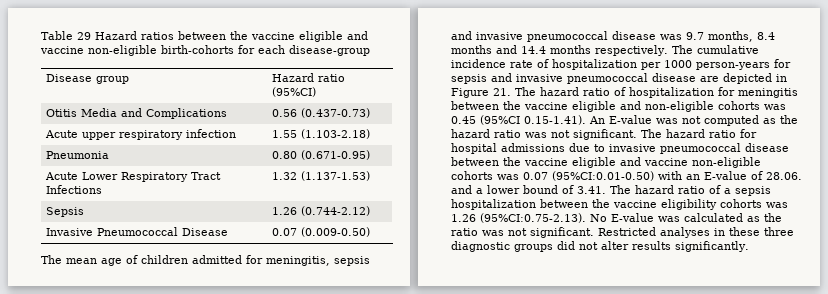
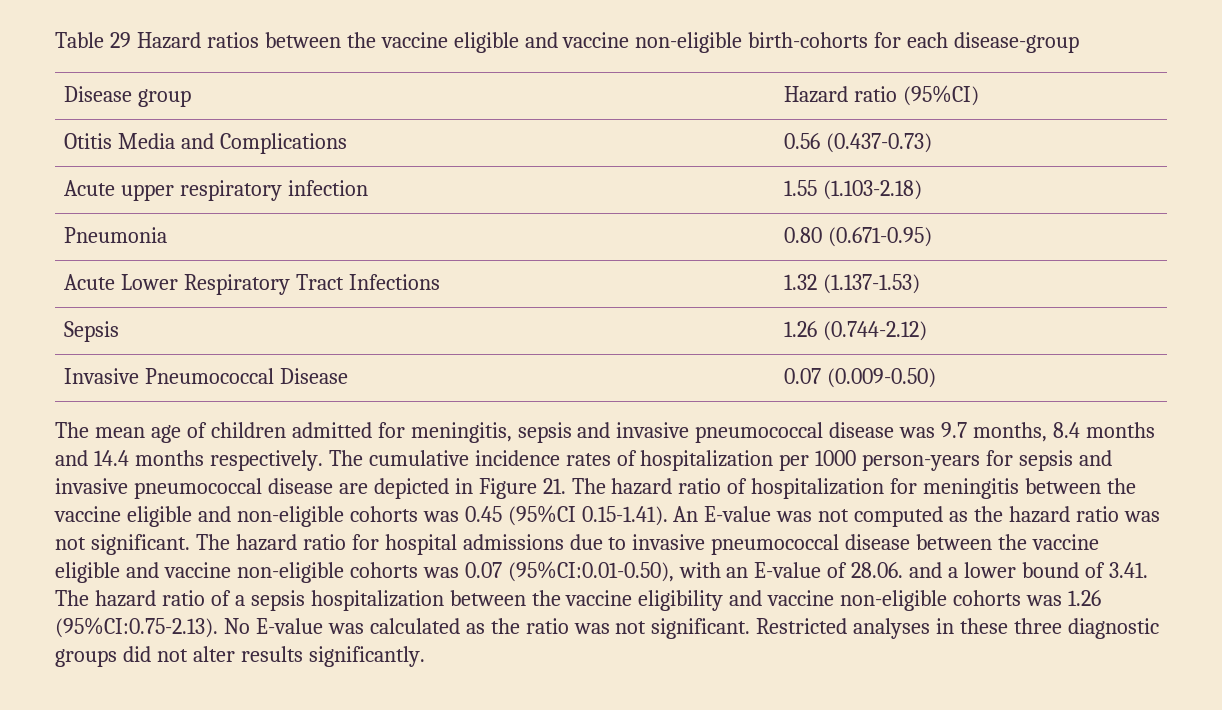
- The cumulative incidence rate of hospitalization per 1000 person-years for sepsis and invasive pneumococcal disease are depicted in Figure 21. The hazard ratio of hospitalization for meningitis between the vaccine eligible and non-eligible cohorts was 0.45 (95%CI 0.15-1.41). An E-value was not computed as the hazard ratio was not significant.
+ The cumulative incidence rates of hospitalization per 1000 person-years for sepsis and invasive pneumococcal disease are depicted in Figure 21. The hazard ratio of hospitalization for meningitis between the vaccine eligible and non-eligible cohorts was 0.45 (95%CI 0.15-1.41). An E-value was not computed as the hazard ratio was not significant.
- The hazard ratio for hospital admissions due to invasive pneumococcal disease between the vaccine eligible and vaccine non-eligible cohorts was 0.07 (95%CI:0.01-0.50) with an E-value of 28.06. and a lower bound of 3.41. The hazard ratio of a sepsis hospitalization between the vaccine eligibility cohorts was 1.26 (95%CI:0.75-2.13). No E-value was calculated as the ratio was not significant.
+ The hazard ratio for hospital admissions due to invasive pneumococcal disease between the vaccine eligible and vaccine non-eligible cohorts was 0.07 (95%CI:0.01-0.50), with an E-value of 28.06. and a lower bound of 3.41. The hazard ratio of a sepsis hospitalization between the vaccine eligibility and vaccine non-eligible cohorts was 1.26 (95%CI:0.75-2.13). No E-value was calculated as the ratio was not significant.

